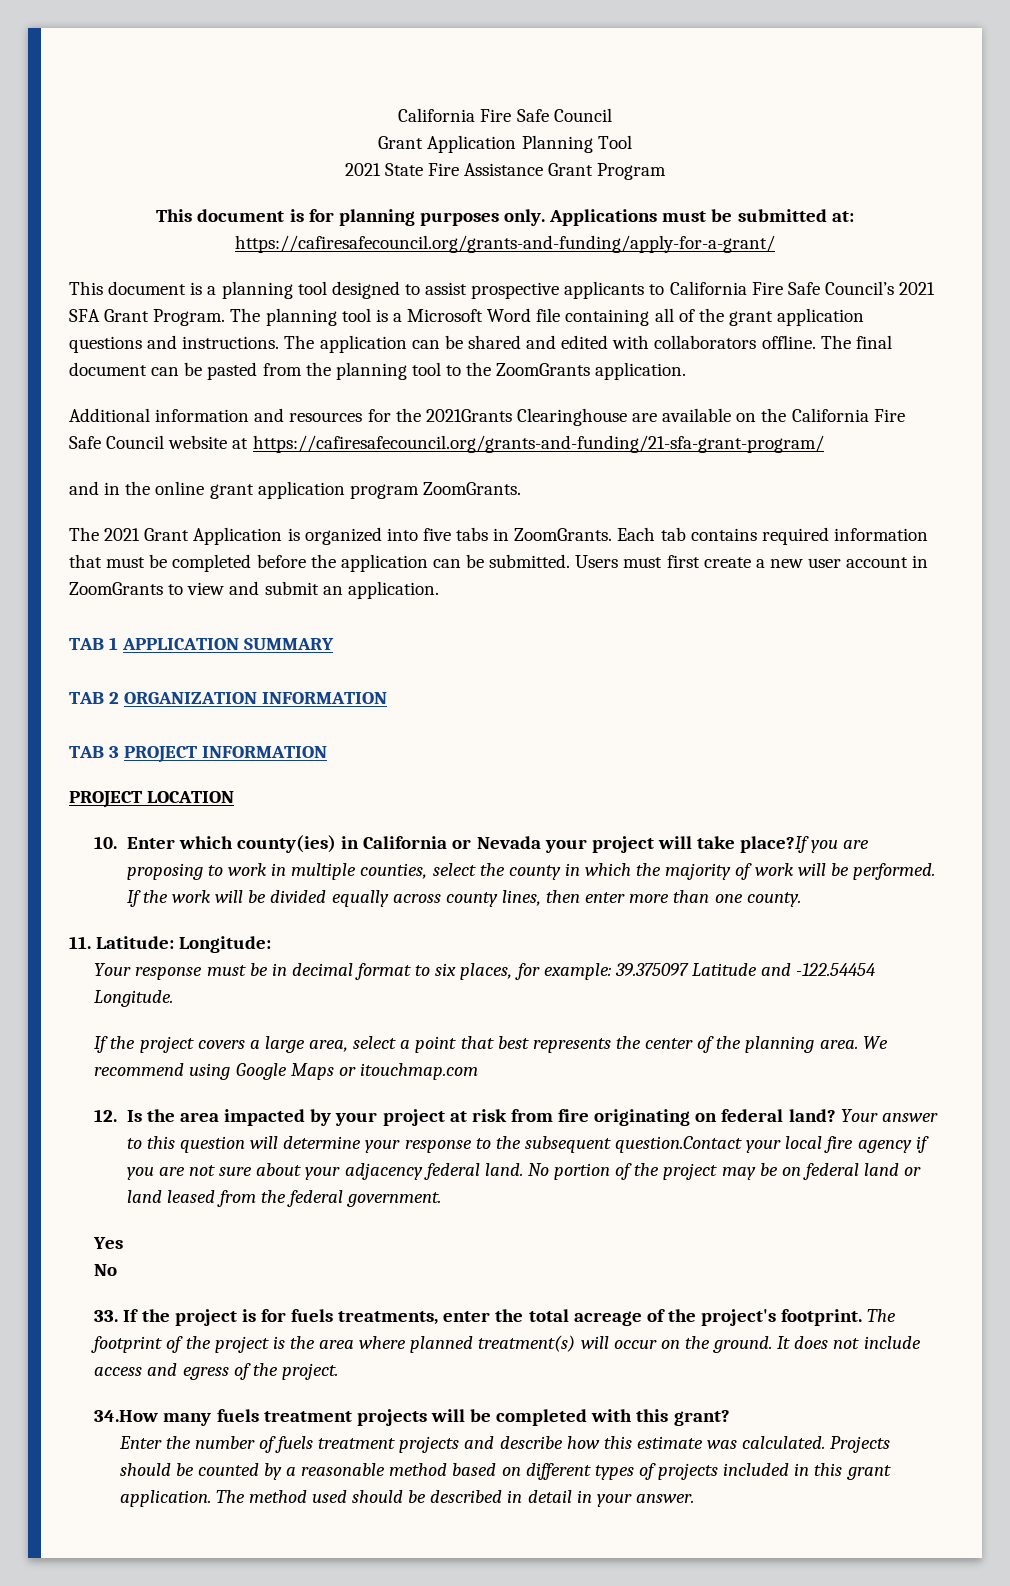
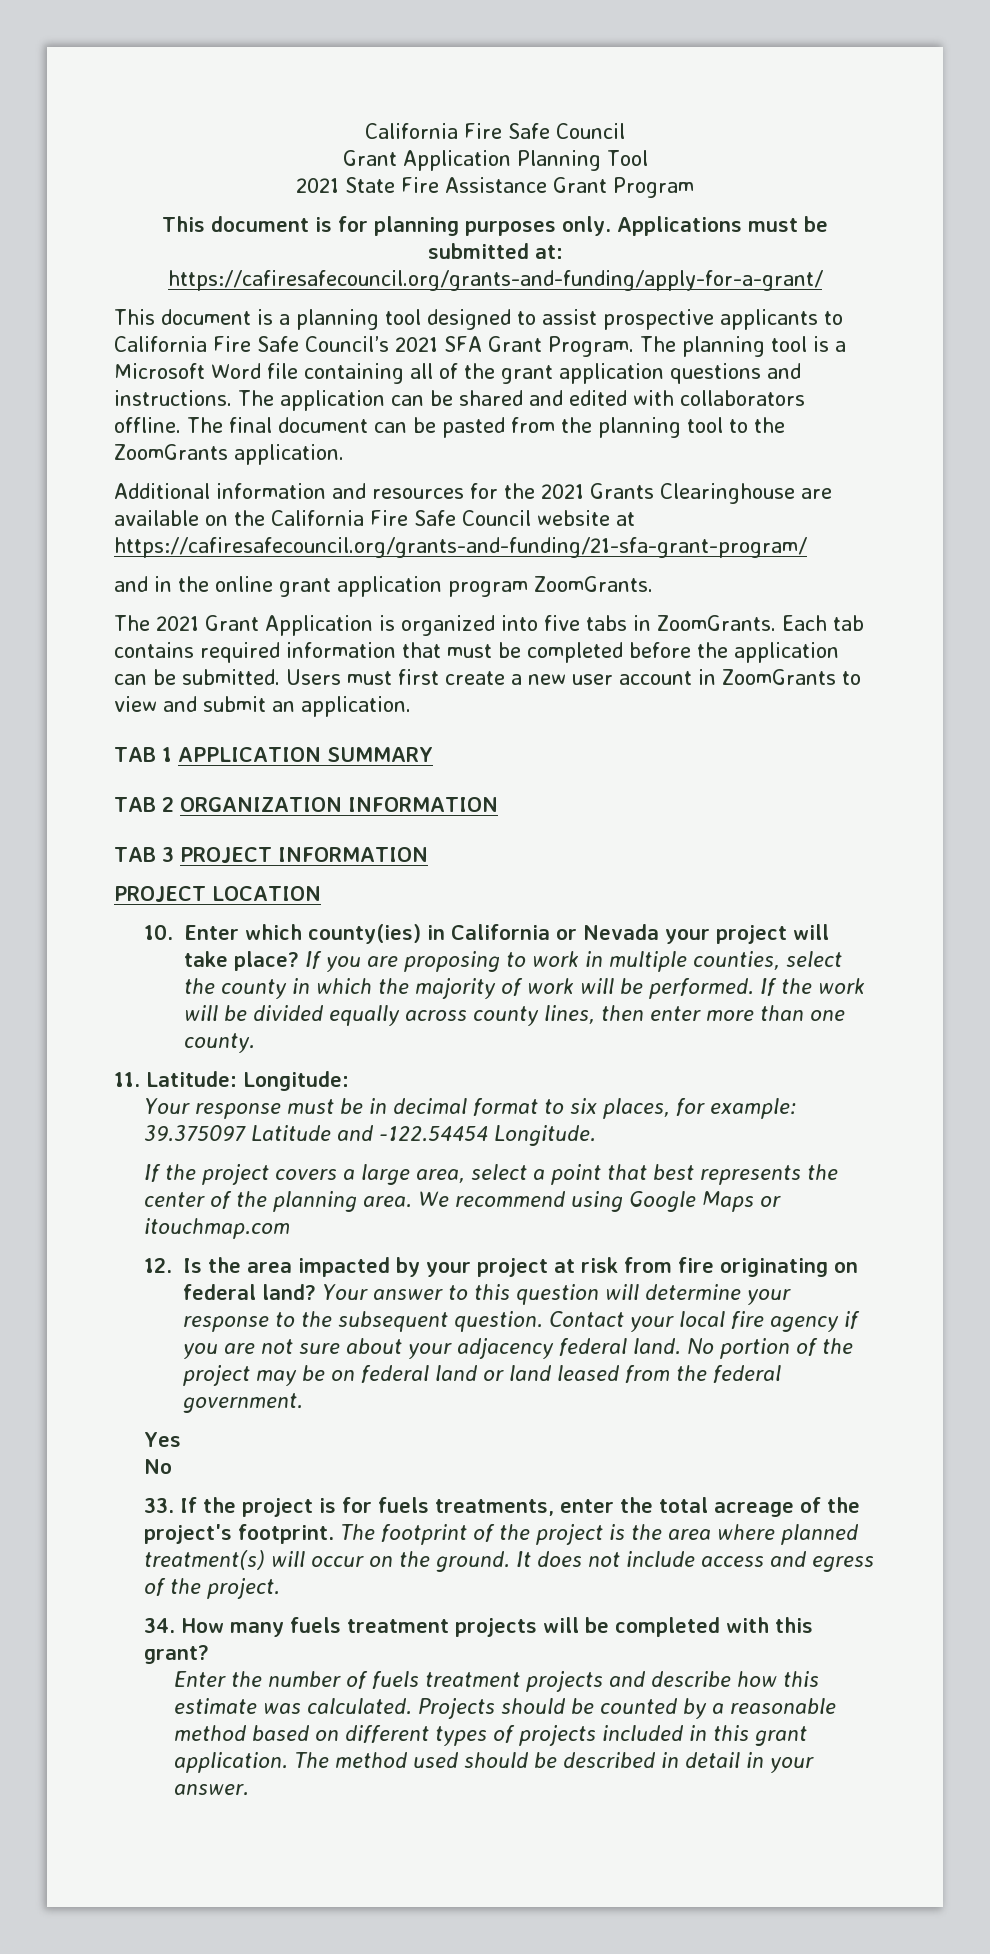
- Additional information and resources for the 2021Grants Clearinghouse are available on the California Fire Safe Council website at https://cafiresafecouncil.org/grants-and-funding/21-sfa-grant-program/
+ Additional information and resources for the 2021 Grants Clearinghouse are available on the California Fire Safe Council website at https://cafiresafecouncil.org/grants-and-funding/21-sfa-grant-program/
- 10. Enter which county(ies) in California or Nevada your project will take place?If you are proposing to work in multiple counties, select the county in which the majority of work will be performed.
+ 10. Enter which county(ies) in California or Nevada your project will take place? If you are proposing to work in multiple counties, select the county in which the majority of work will be performed.
- Your answer to this question will determine your response to the subsequent question.Contact your local fire agency if you are not sure about your adjacency federal land.
+ Your answer to this question will determine your response to the subsequent question. Contact your local fire agency if you are not sure about your adjacency federal land.
- 34.How many fuels treatment projects will be completed with this grant?
+ 34. How many fuels treatment projects will be completed with this grant?

